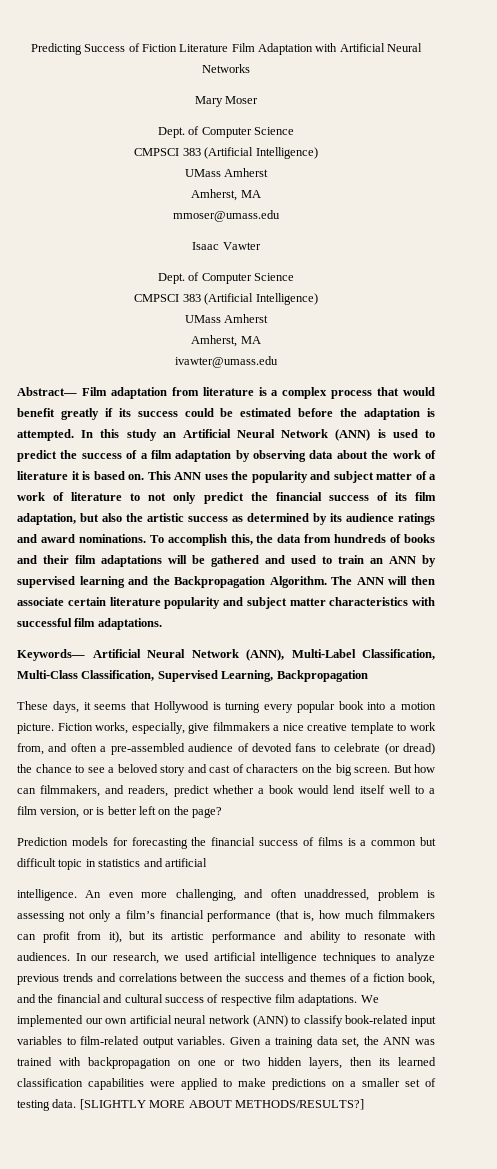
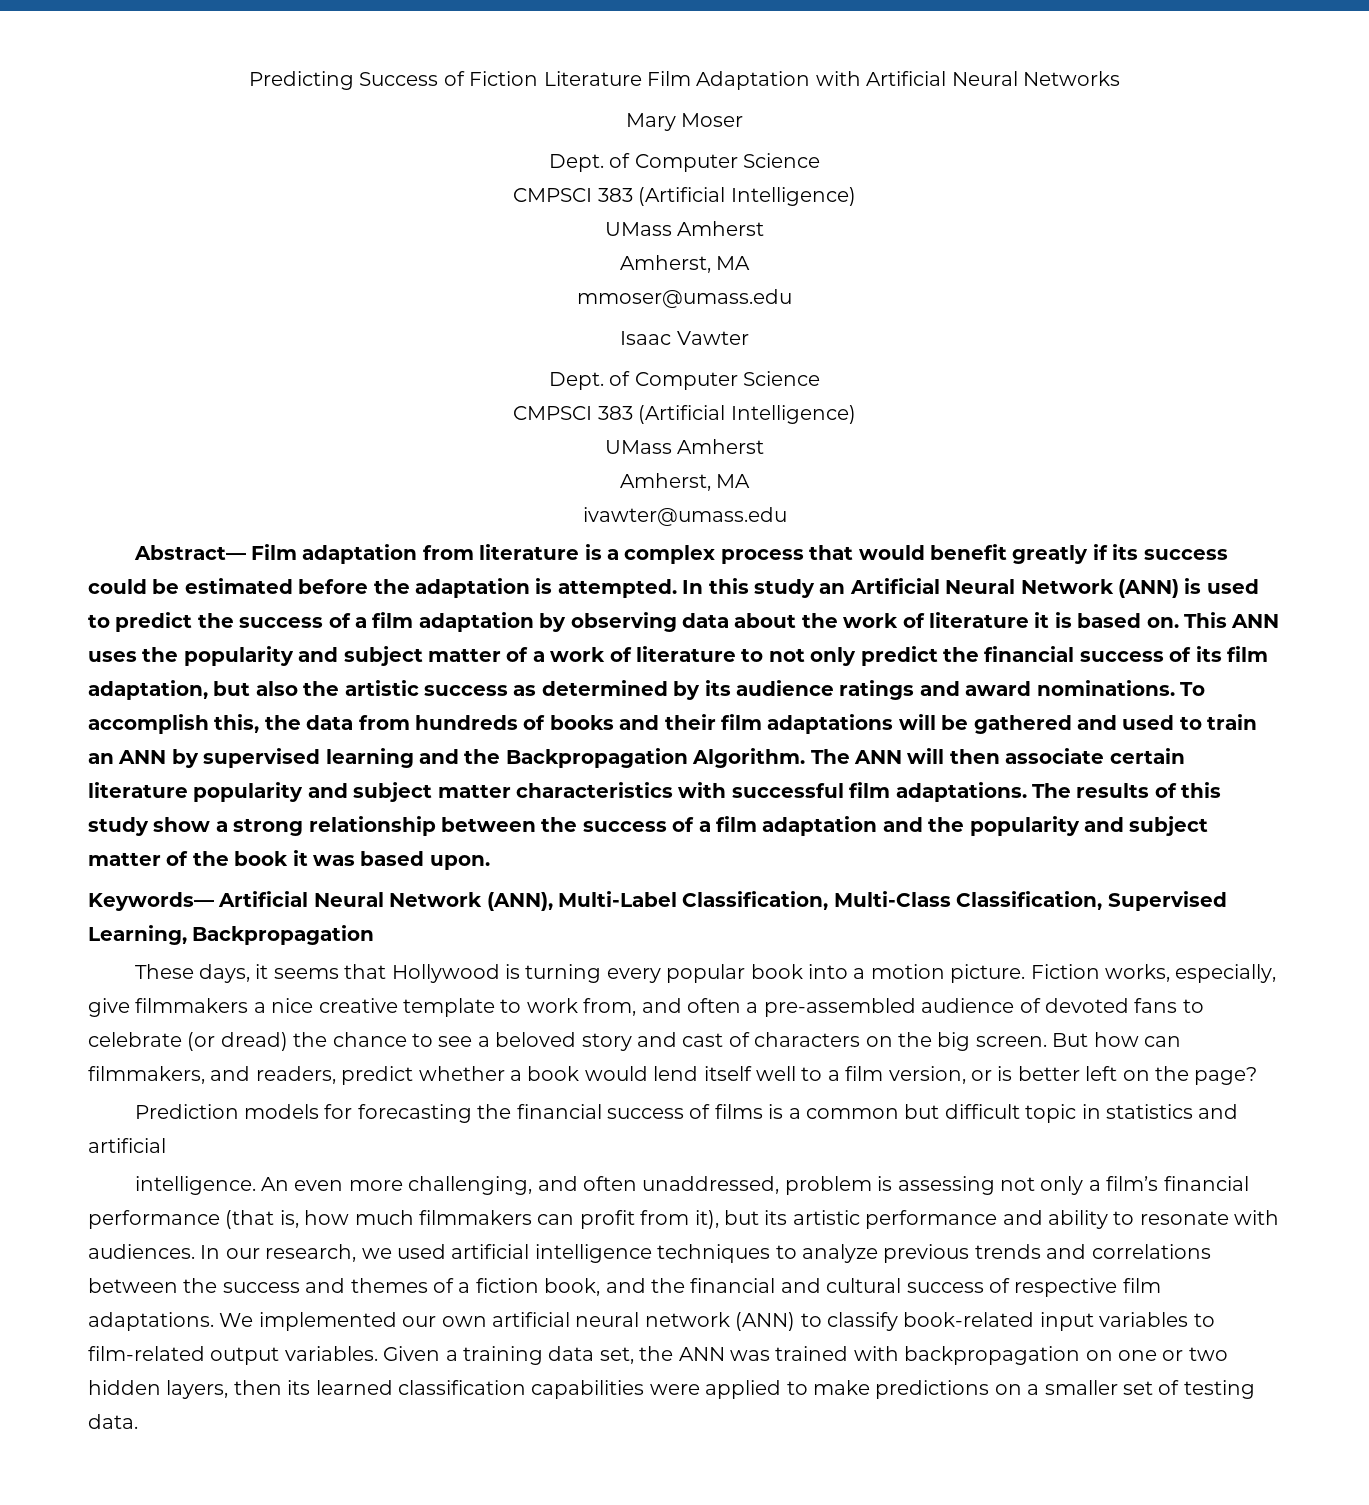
+ The results of this study show a strong relationship between the success of a film adaptation and the popularity and subject matter of the book it was based upon.
- [SLIGHTLY MORE ABOUT METHODS/RESULTS?]

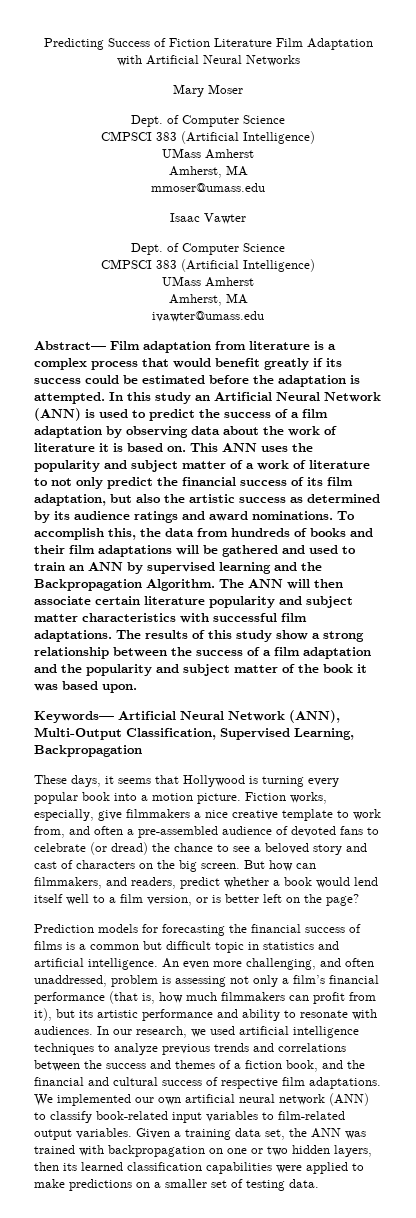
- Keywords— Artificial Neural Network (ANN), Multi-Label Classification, Multi-Class Classification, Supervised Learning, Backpropagation
+ Keywords— Artificial Neural Network (ANN), Multi-Output Classification, Supervised Learning, Backpropagation
- Prediction models for forecasting the financial success of films is a common but difficult topic in statistics and artificial
- intelligence.
+ Prediction models for forecasting the financial success of films is a common but difficult topic in statistics and artificial intelligence.

